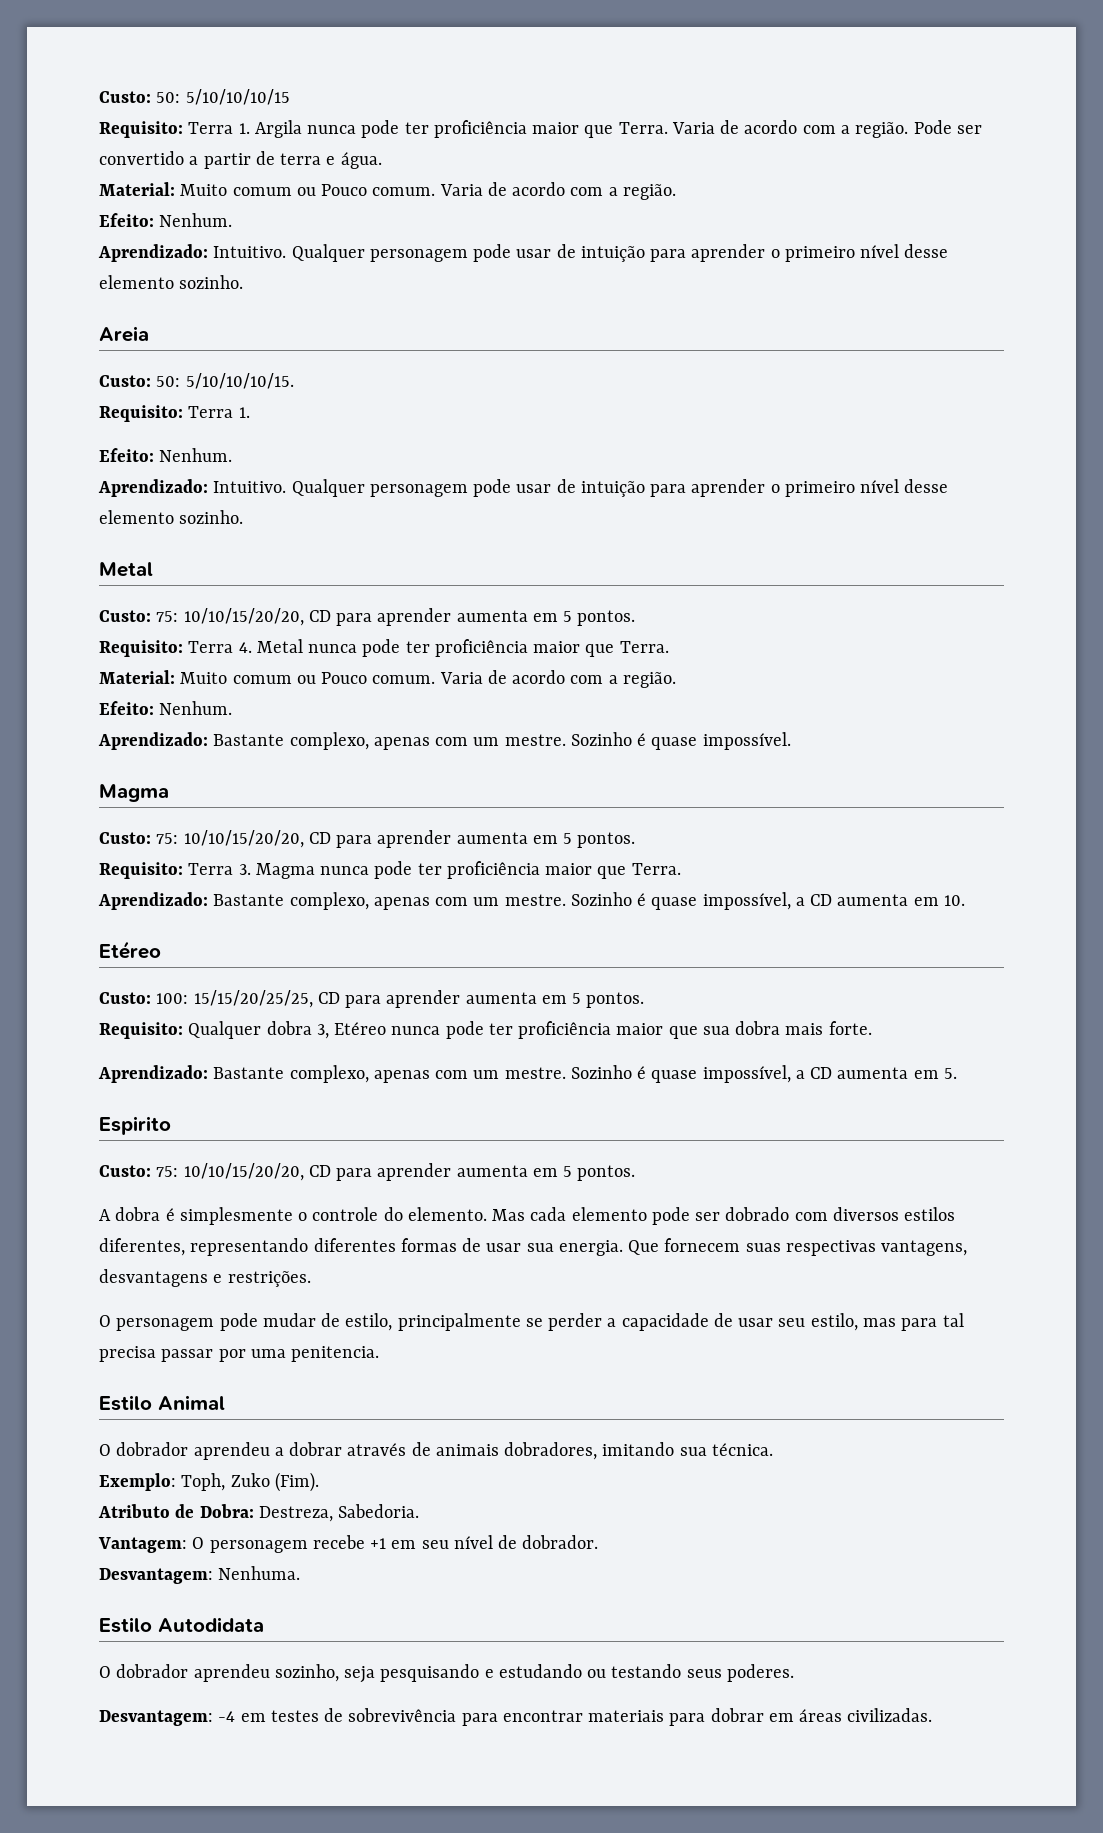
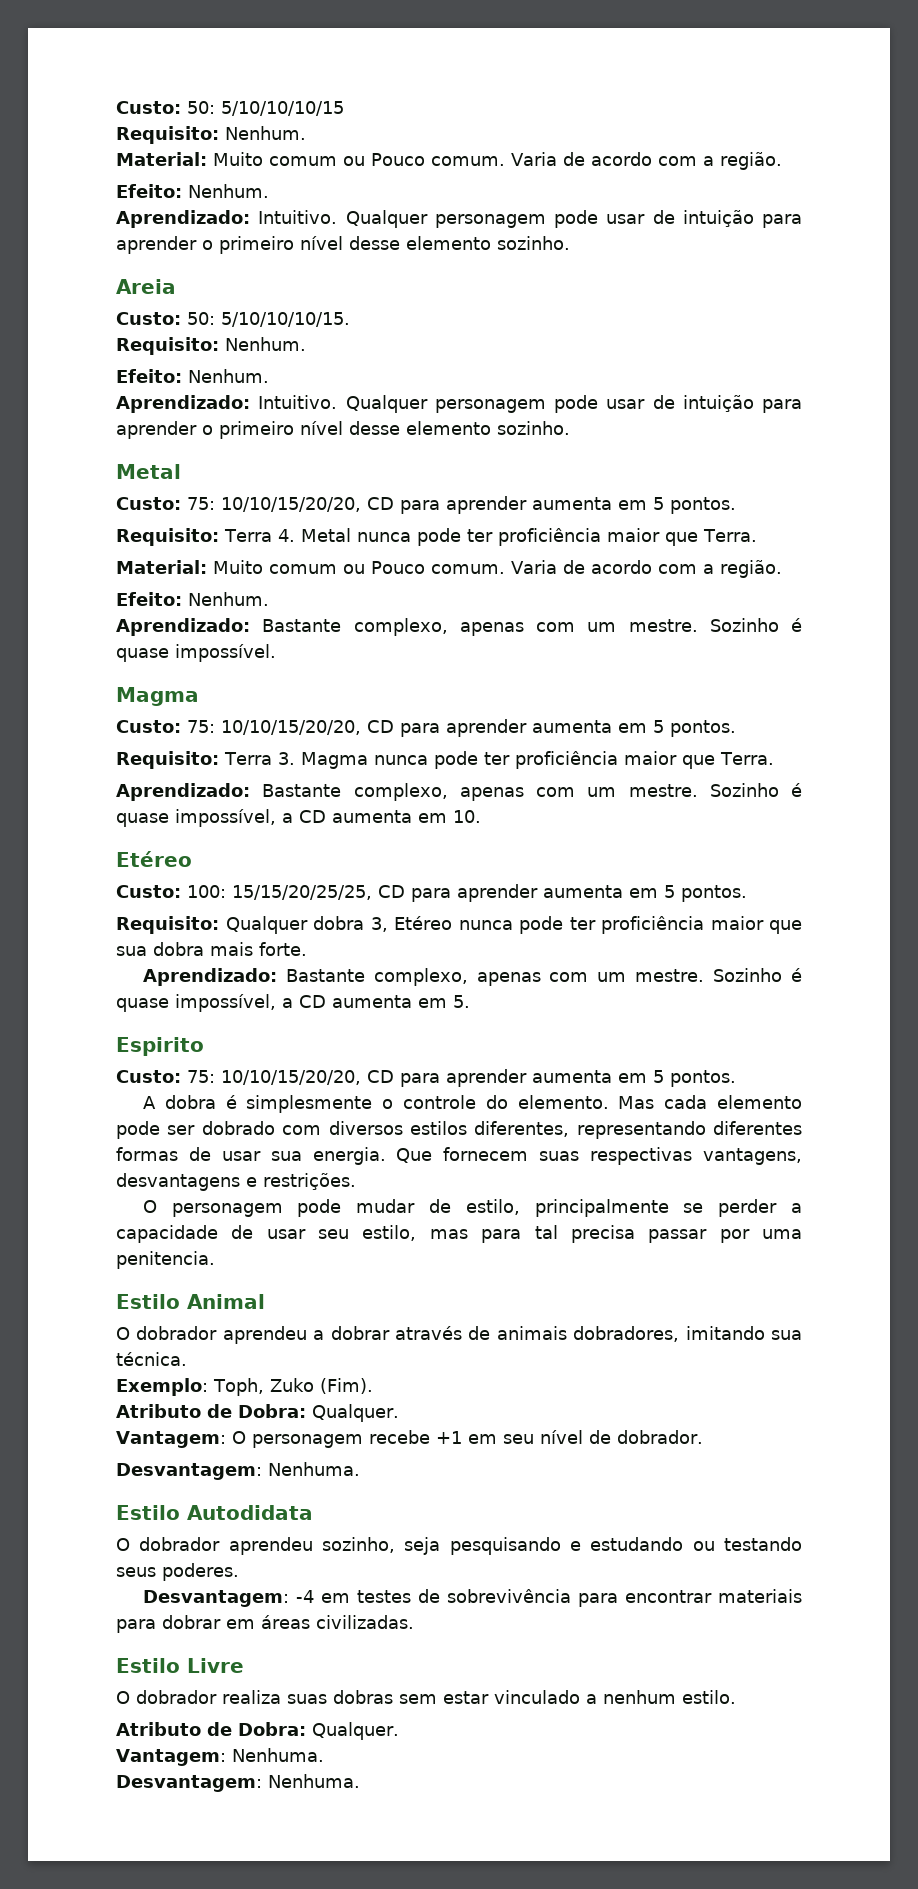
  Custo: 50: 5/10/10/10/15
- Requisito: Terra 1. Argila nunca pode ter proficiência maior que Terra. Varia de acordo com a região. Pode ser convertido a partir de terra e água.
+ Requisito: Nenhum.
  Custo: 50: 5/10/10/10/15.
- Requisito: Terra 1.
+ Requisito: Nenhum.
  Exemplo: Toph, Zuko (Fim).
- Atributo de Dobra: Destreza, Sabedoria.
+ Atributo de Dobra: Qualquer.
+ Estilo Livre
+ O dobrador realiza suas dobras sem estar vinculado a nenhum estilo.
+ Atributo de Dobra: Qualquer.
+ Vantagem: Nenhuma.
+ Desvantagem: Nenhuma.

